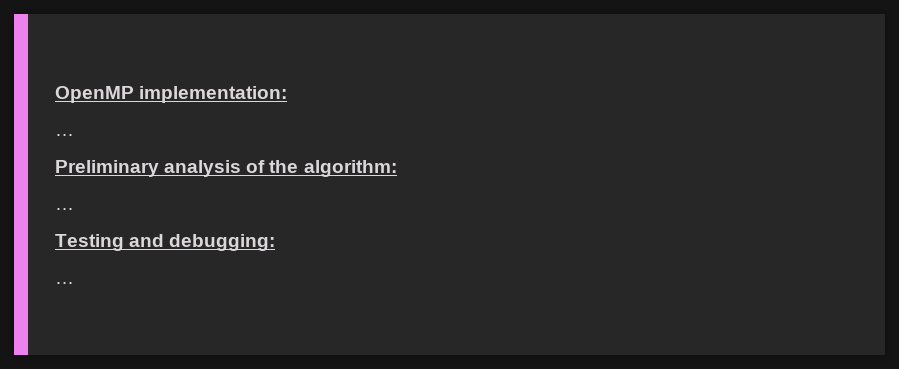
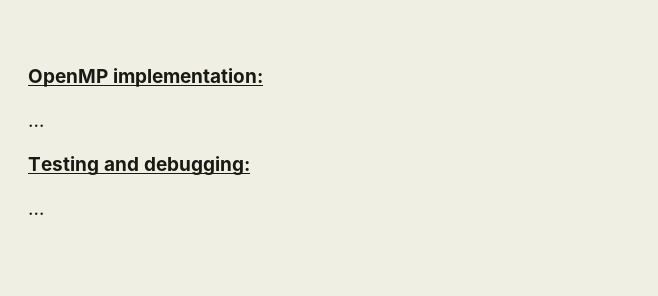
- Preliminary analysis of the algorithm:
- …

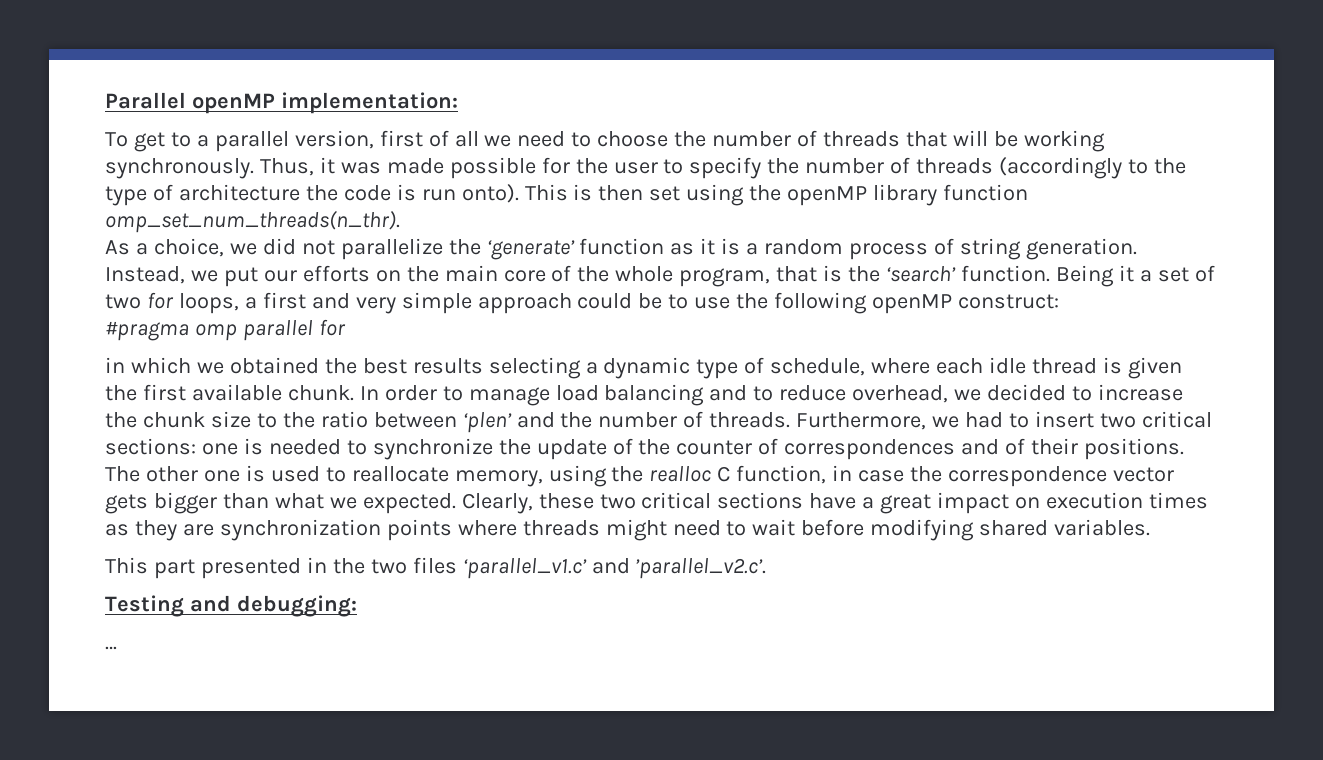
- OpenMP implementation:
- …
+ Parallel openMP implementation:
+ To get to a parallel version, first of all we need to choose the number of threads that will be working synchronously. Thus, it was made possible for the user to specify the number of threads (accordingly to the type of architecture the code is run onto). This is then set using the openMP library function omp_set_num_threads(n_thr).
+ As a choice, we did not parallelize the ‘generate’ function as it is a random process of string generation. Instead, we put our efforts on the main core of the whole program, that is the ‘search’ function. Being it a set of two for loops, a first and very simple approach could be to use the following openMP construct:
+ #pragma omp parallel for
+ in which we obtained the best results selecting a dynamic type of schedule, where each idle thread is given the first available chunk. In order to manage load balancing and to reduce overhead, we decided to increase the chunk size to the ratio between ‘plen’ and the number of threads. Furthermore, we had to insert two critical sections: one is needed to synchronize the update of the counter of correspondences and of their positions. The other one is used to reallocate memory, using the realloc C function, in case the correspondence vector gets bigger than what we expected. Clearly, these two critical sections have a great impact on execution times as they are synchronization points where threads might need to wait before modifying shared variables.
+ This part presented in the two files ‘parallel_v1.c’ and ’parallel_v2.c’.

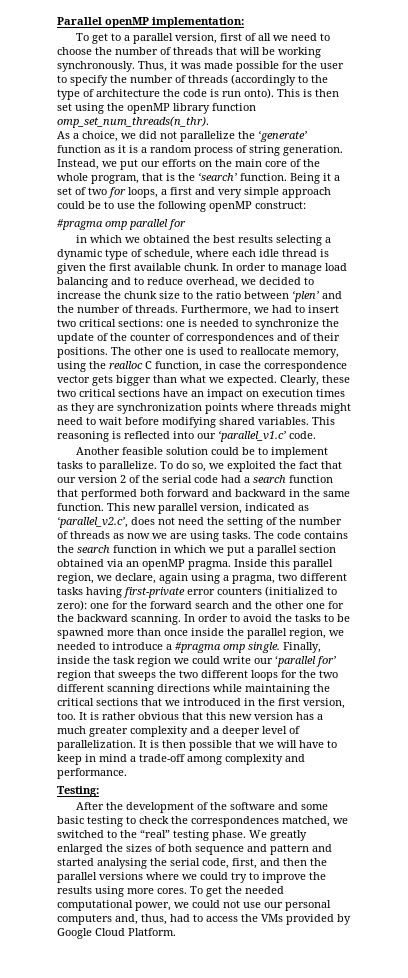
- Clearly, these two critical sections have a great impact on execution times as they are synchronization points where threads might need to wait before modifying shared variables.
- This part presented in the two files ‘parallel_v1.c’ and ’parallel_v2.c’.
- Testing and debugging:
- …
+ Clearly, these two critical sections have an impact on execution times as they are synchronization points where threads might need to wait before modifying shared variables. This reasoning is reflected into our ‘parallel_v1.c’ code.
+ Another feasible solution could be to implement tasks to parallelize. To do so, we exploited the fact that our version 2 of the serial code had a search function that performed both forward and backward in the same function. This new parallel version, indicated as ‘parallel_v2.c’, does not need the setting of the number of threads as now we are using tasks. The code contains the search function in which we put a parallel section obtained via an openMP pragma. Inside this parallel region, we declare, again using a pragma, two different tasks having first-private error counters (initialized to zero): one for the forward search and the other one for the backward scanning. In order to avoid the tasks to be spawned more than once inside the parallel region, we needed to introduce a #pragma omp single. Finally, inside the task region we could write our ‘parallel for’ region that sweeps the two different loops for the two different scanning directions while maintaining the critical sections that we introduced in the first version, too. It is rather obvious that this new version has a much greater complexity and a deeper level of parallelization. It is then possible that we will have to keep in mind a trade-off among complexity and performance.
+ Testing:
+ After the development of the software and some basic testing to check the correspondences matched, we switched to the “real” testing phase. We greatly enlarged the sizes of both sequence and pattern and started analysing the serial code, first, and then the parallel versions where we could try to improve the results using more cores. To get the needed computational power, we could not use our personal computers and, thus, had to access the VMs provided by Google Cloud Platform.

